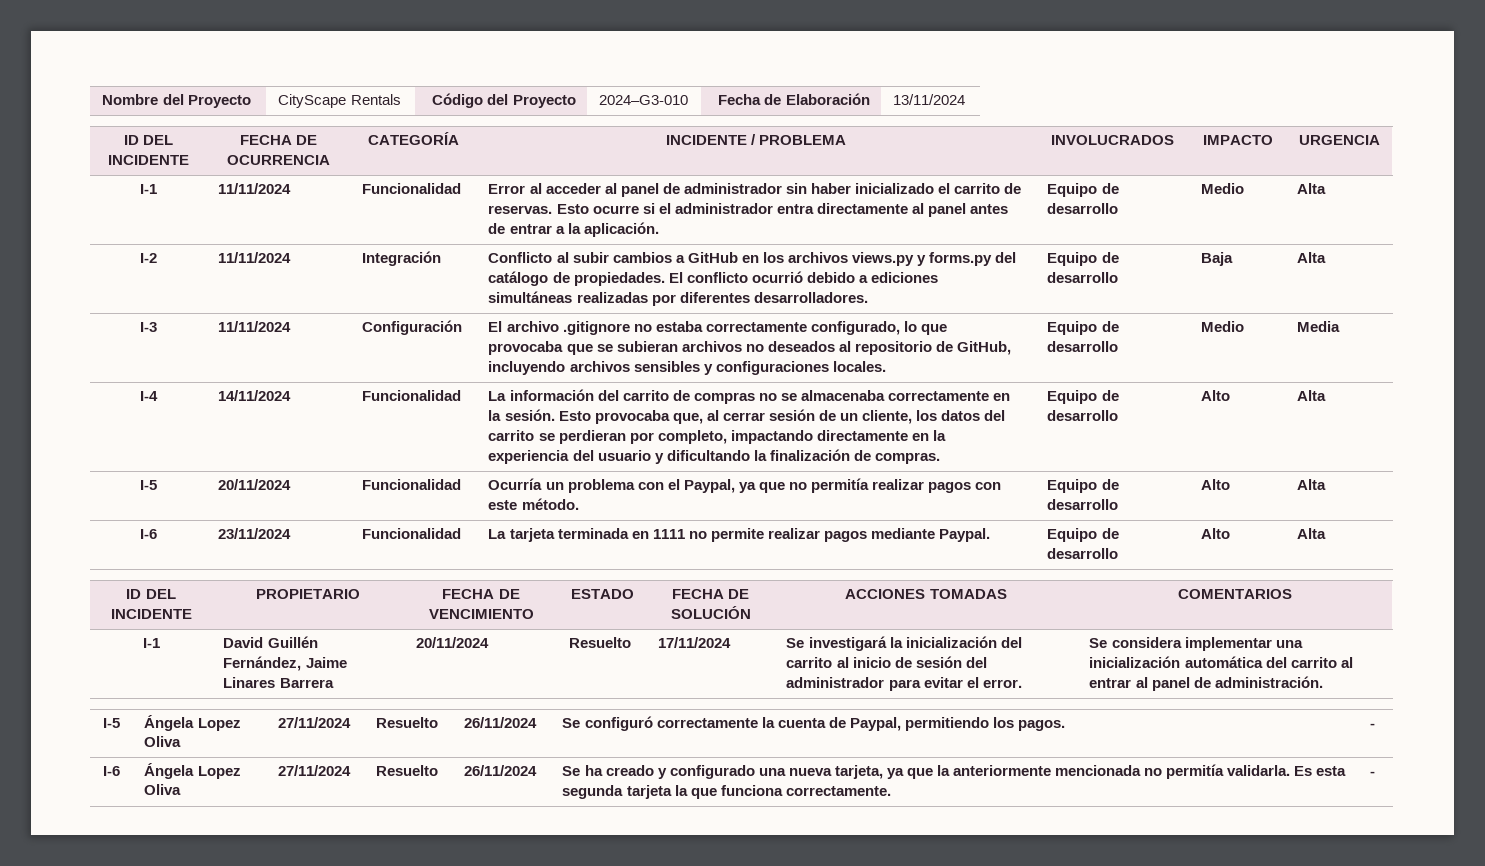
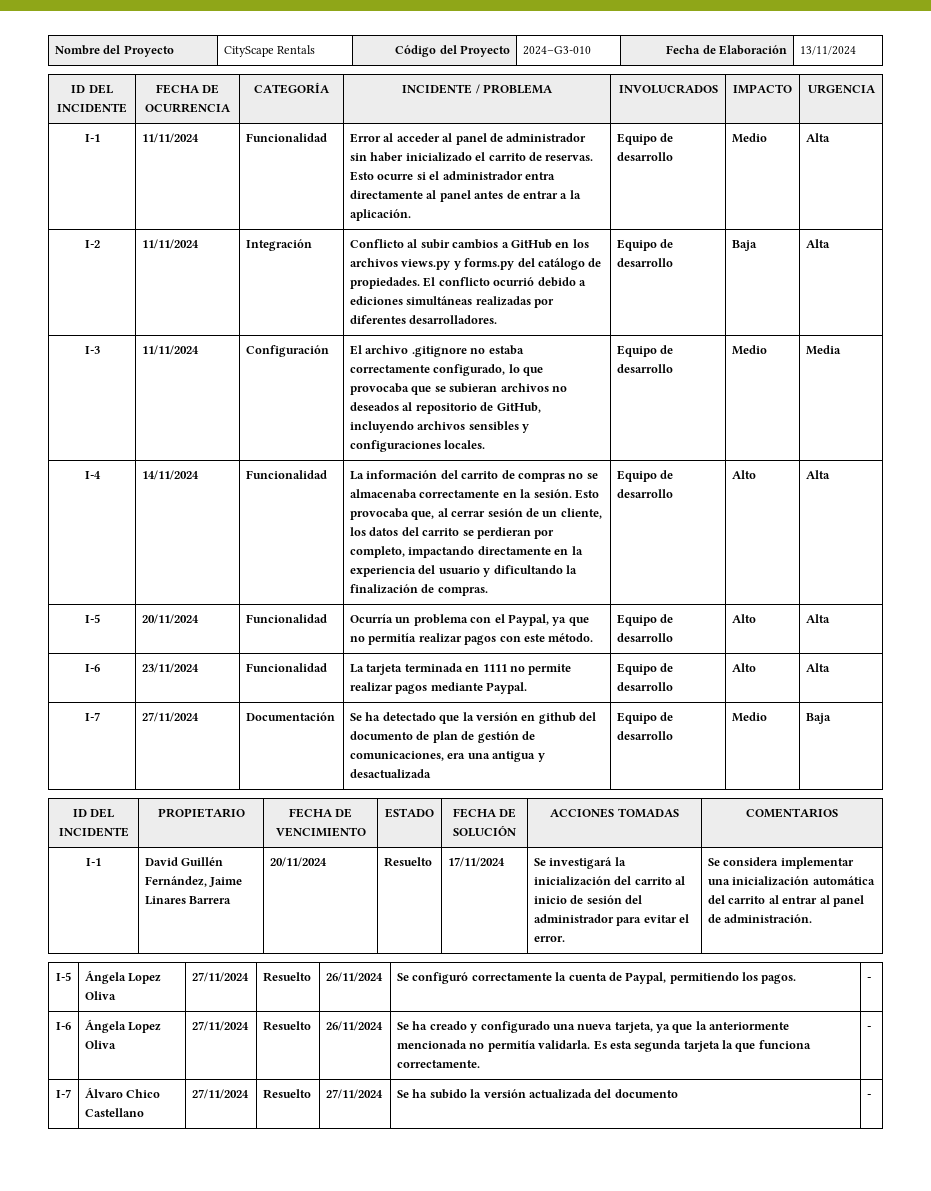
+ I-7 | 27/11/2024 | Documentación | Se ha detectado que la versión en github del documento de plan de gestión de comunicaciones, era una antigua y desactualizada | Equipo de desarrollo | Medio | Baja
+ I-7 | Álvaro Chico Castellano | 27/11/2024 | Resuelto | 27/11/2024 | Se ha subido la versión actualizada del documento | -

